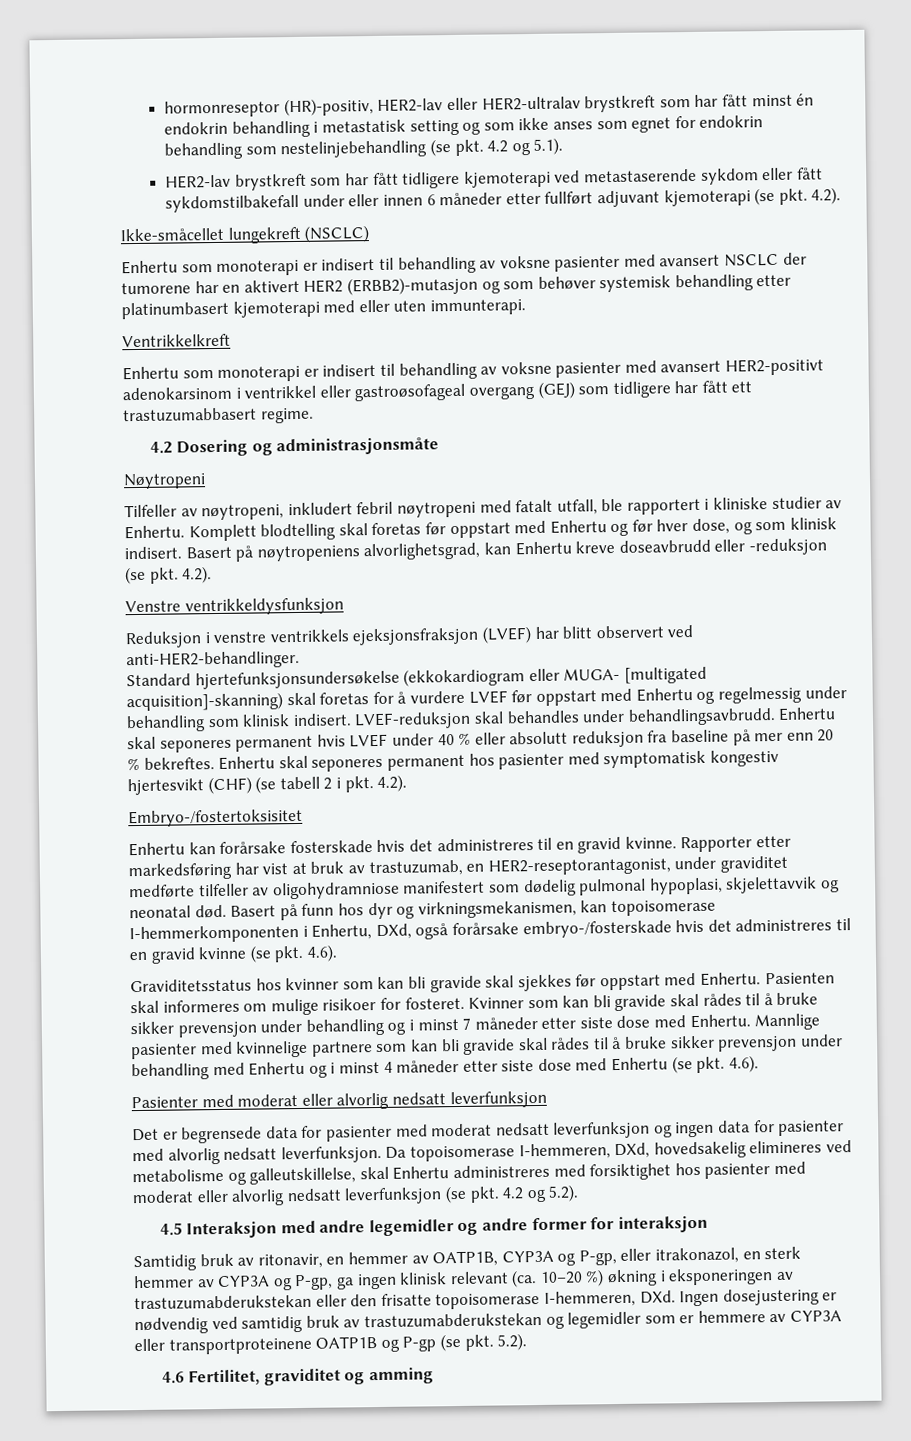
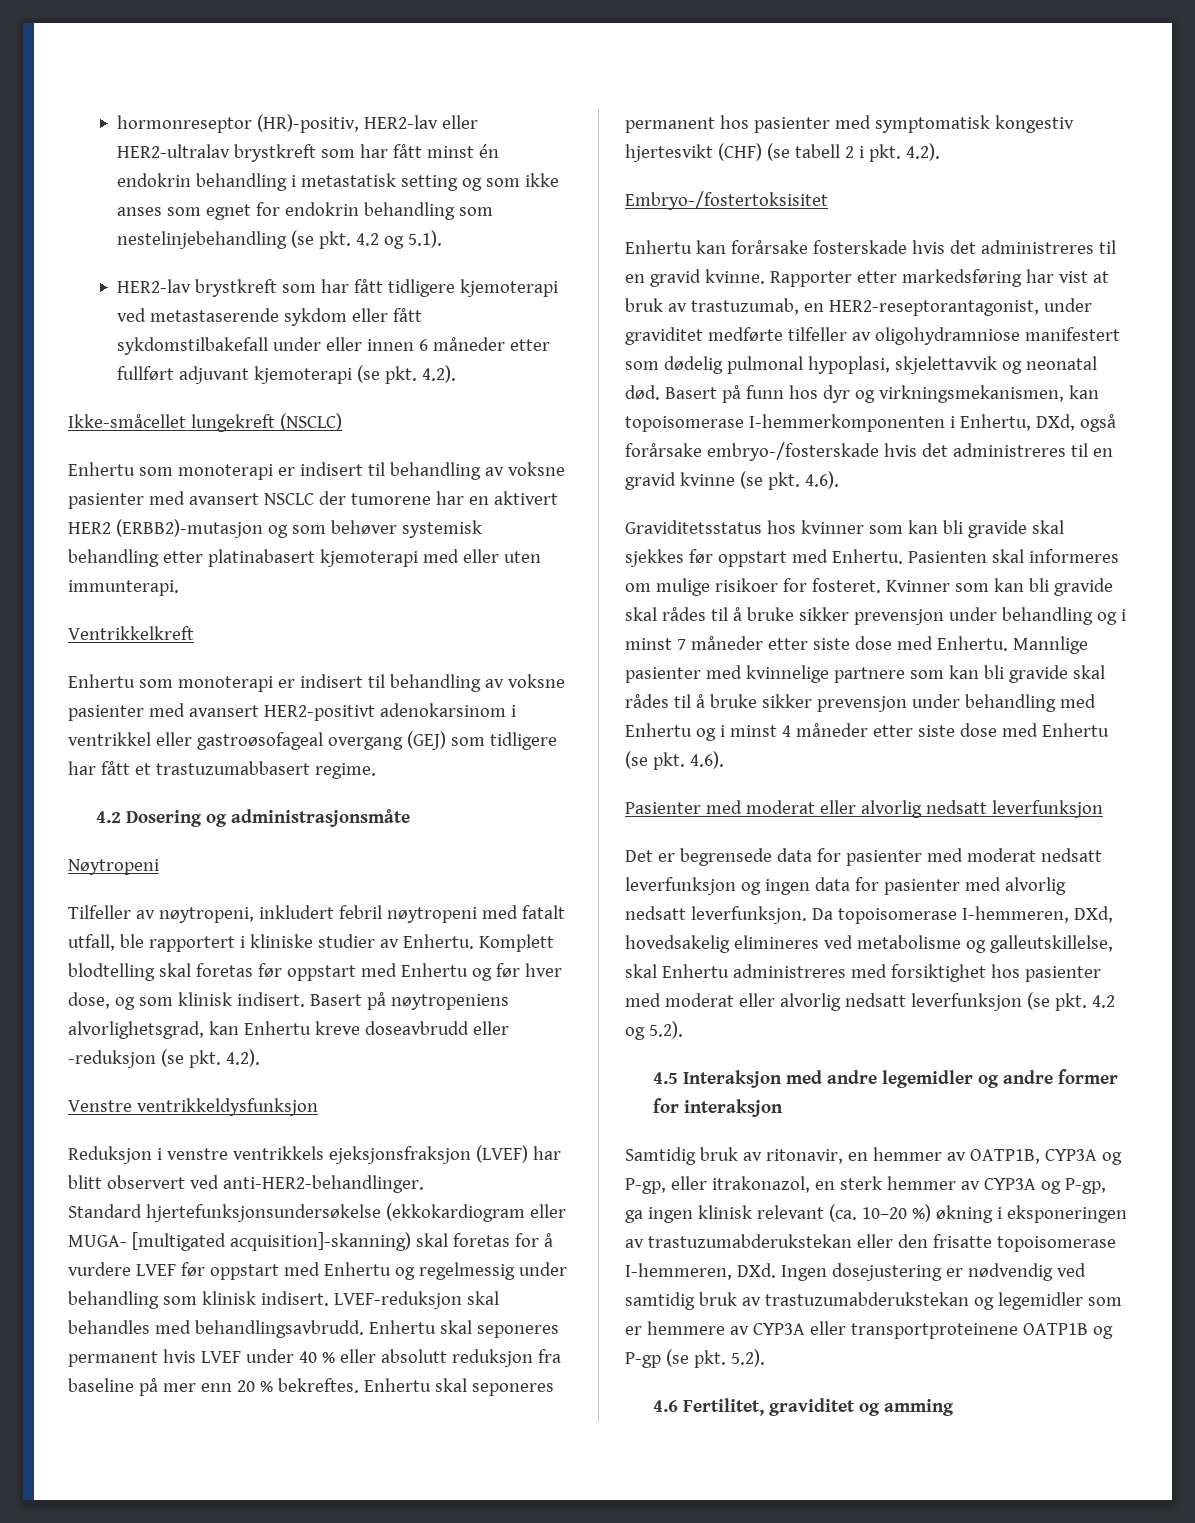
- Enhertu som monoterapi er indisert til behandling av voksne pasienter med avansert NSCLC der tumorene har en aktivert HER2 (ERBB2)-mutasjon og som behøver systemisk behandling etter platinumbasert kjemoterapi med eller uten immunterapi.
+ Enhertu som monoterapi er indisert til behandling av voksne pasienter med avansert NSCLC der tumorene har en aktivert HER2 (ERBB2)-mutasjon og som behøver systemisk behandling etter platinabasert kjemoterapi med eller uten immunterapi.
- Enhertu som monoterapi er indisert til behandling av voksne pasienter med avansert HER2-positivt adenokarsinom i ventrikkel eller gastroøsofageal overgang (GEJ) som tidligere har fått ett trastuzumabbasert regime.
+ Enhertu som monoterapi er indisert til behandling av voksne pasienter med avansert HER2-positivt adenokarsinom i ventrikkel eller gastroøsofageal overgang (GEJ) som tidligere har fått et trastuzumabbasert regime.
- LVEF-reduksjon skal behandles under behandlingsavbrudd.
+ LVEF-reduksjon skal behandles med behandlingsavbrudd.

